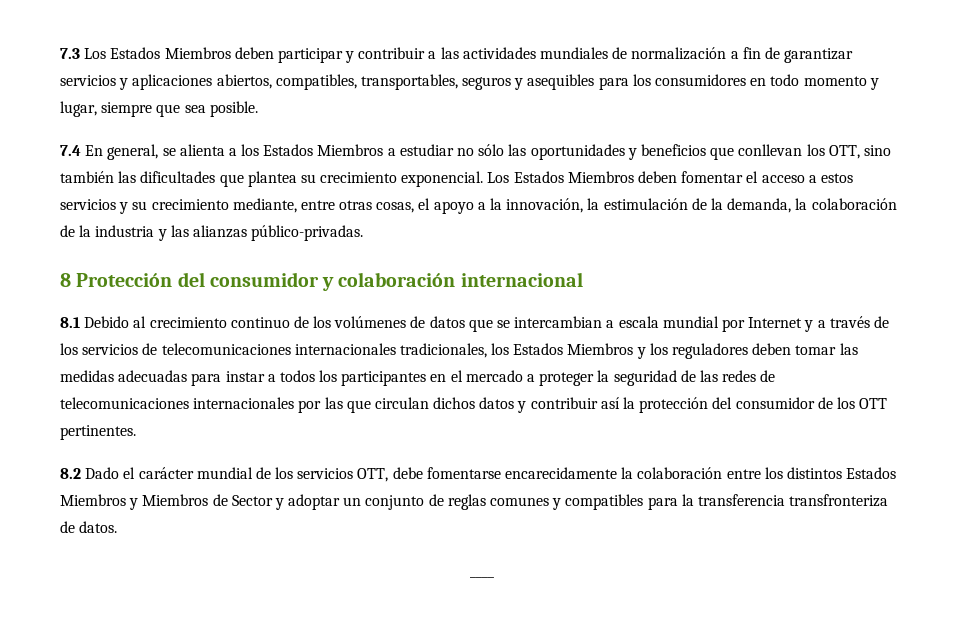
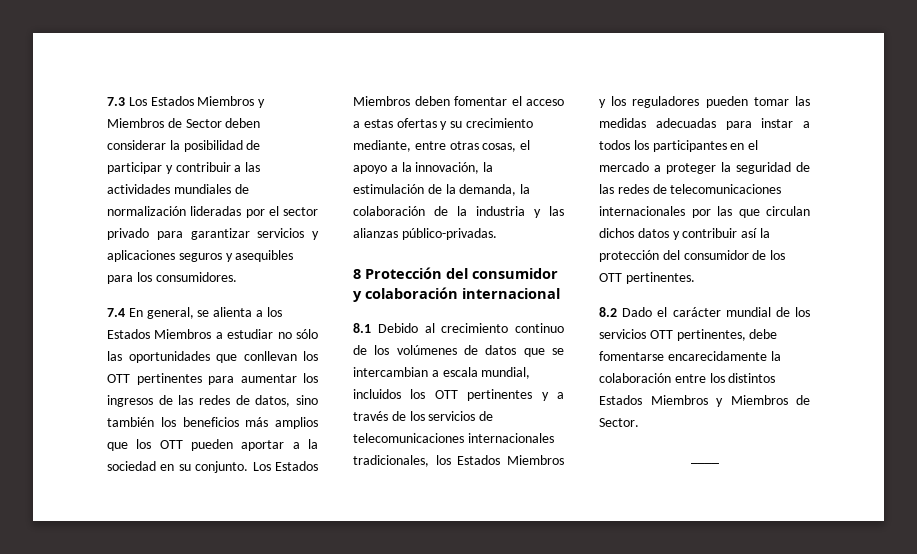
- 7.3 Los Estados Miembros deben participar y contribuir a las actividades mundiales de normalización a fin de garantizar servicios y aplicaciones abiertos, compatibles, transportables, seguros y asequibles para los consumidores en todo momento y lugar, siempre que sea posible.
+ 7.3 Los Estados Miembros y Miembros de Sector deben considerar la posibilidad de participar y contribuir a las actividades mundiales de normalización lideradas por el sector privado para garantizar servicios y aplicaciones seguros y asequibles para los consumidores.
- 7.4 En general, se alienta a los Estados Miembros a estudiar no sólo las oportunidades y beneficios que conllevan los OTT, sino también las dificultades que plantea su crecimiento exponencial.
+ 7.4 En general, se alienta a los Estados Miembros a estudiar no sólo las oportunidades que conllevan los OTT pertinentes para aumentar los ingresos de las redes de datos, sino también los beneficios más amplios que los OTT pueden aportar a la sociedad en su conjunto.
- Los Estados Miembros deben fomentar el acceso a estos servicios y su crecimiento mediante, entre otras cosas, el apoyo a la innovación, la estimulación de la demanda, la colaboración de la industria y las alianzas público-privadas.
+ Los Estados Miembros deben fomentar el acceso a estas ofertas y su crecimiento mediante, entre otras cosas, el apoyo a la innovación, la estimulación de la demanda, la colaboración de la industria y las alianzas público-privadas.
- 8.1 Debido al crecimiento continuo de los volúmenes de datos que se intercambian a escala mundial por Internet y a través de los servicios de telecomunicaciones internacionales tradicionales, los Estados Miembros y los reguladores deben tomar las medidas adecuadas para instar a todos los participantes en el mercado a proteger la seguridad de las redes de telecomunicaciones internacionales por las que circulan dichos datos y contribuir así la protección del consumidor de los OTT pertinentes.
+ 8.1 Debido al crecimiento continuo de los volúmenes de datos que se intercambian a escala mundial, incluidos los OTT pertinentes y a través de los servicios de telecomunicaciones internacionales tradicionales, los Estados Miembros y los reguladores pueden tomar las medidas adecuadas para instar a todos los participantes en el mercado a proteger la seguridad de las redes de telecomunicaciones internacionales por las que circulan dichos datos y contribuir así la protección del consumidor de los OTT pertinentes.
- 8.2 Dado el carácter mundial de los servicios OTT, debe fomentarse encarecidamente la colaboración entre los distintos Estados Miembros y Miembros de Sector y adoptar un conjunto de reglas comunes y compatibles para la transferencia transfronteriza de datos.
+ 8.2 Dado el carácter mundial de los servicios OTT pertinentes, debe fomentarse encarecidamente la colaboración entre los distintos Estados Miembros y Miembros de Sector.

